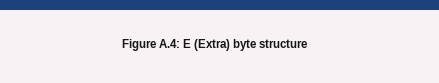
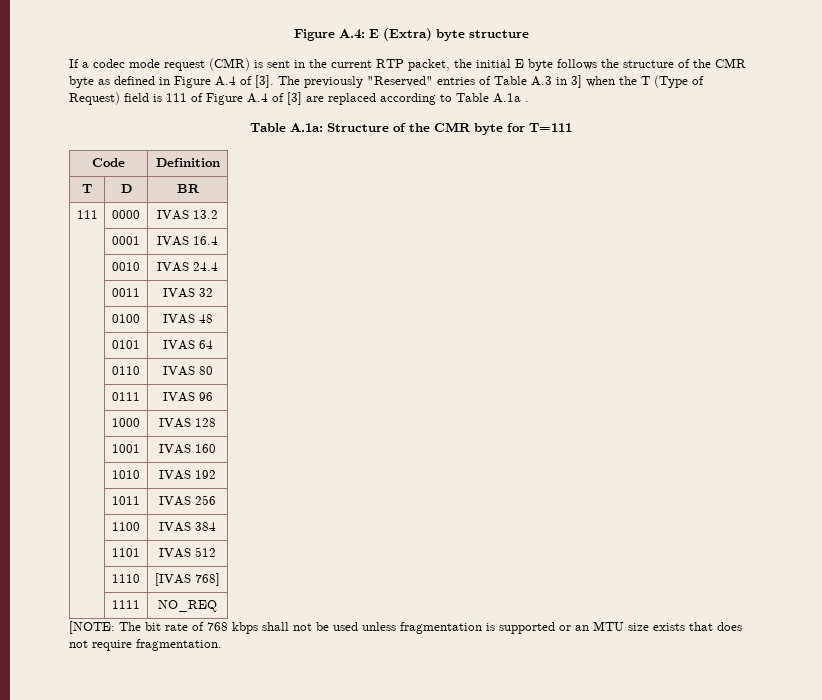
+ If a codec mode request (CMR) is sent in the current RTP packet, the initial E byte follows the structure of the CMR byte as defined in Figure A.4 of [3]. The previously "Reserved" entries of Table A.3 in 3] when the T (Type of Request) field is 111 of Figure A.4 of [3] are replaced according to Table A.1a .
+ Table A.1a: Structure of the CMR byte for T=111
+ Code | Definition
+ T | D | BR
+ 111 | 0000 | IVAS 13.2
+ | 0001 | IVAS 16.4
+ | 0010 | IVAS 24.4
+ | 0011 | IVAS 32
+ | 0100 | IVAS 48
+ | 0101 | IVAS 64
+ | 0110 | IVAS 80
+ | 0111 | IVAS 96
+ | 1000 | IVAS 128
+ | 1001 | IVAS 160
+ | 1010 | IVAS 192
+ | 1011 | IVAS 256
+ | 1100 | IVAS 384
+ | 1101 | IVAS 512
+ | 1110 | [IVAS 768]
+ | 1111 | NO_REQ
+ [NOTE: The bit rate of 768 kbps shall not be used unless fragmentation is supported or an MTU size exists that does not require fragmentation.

